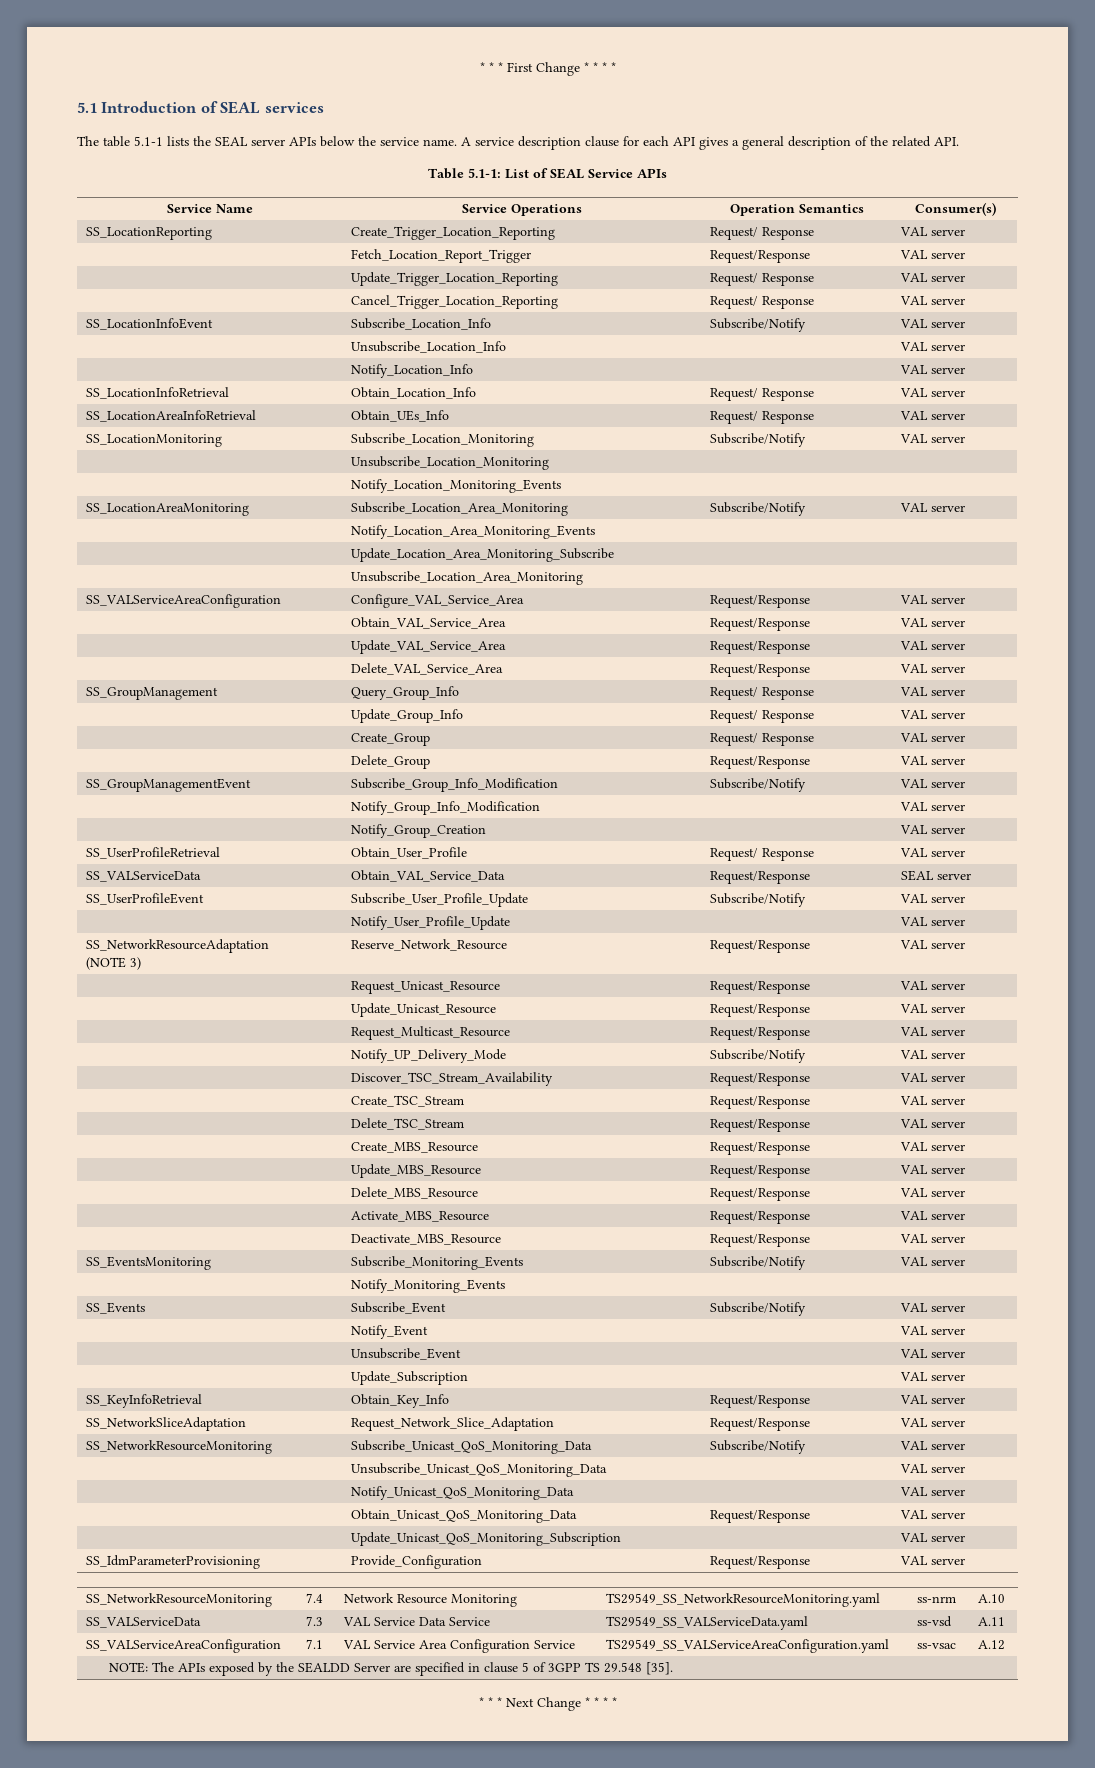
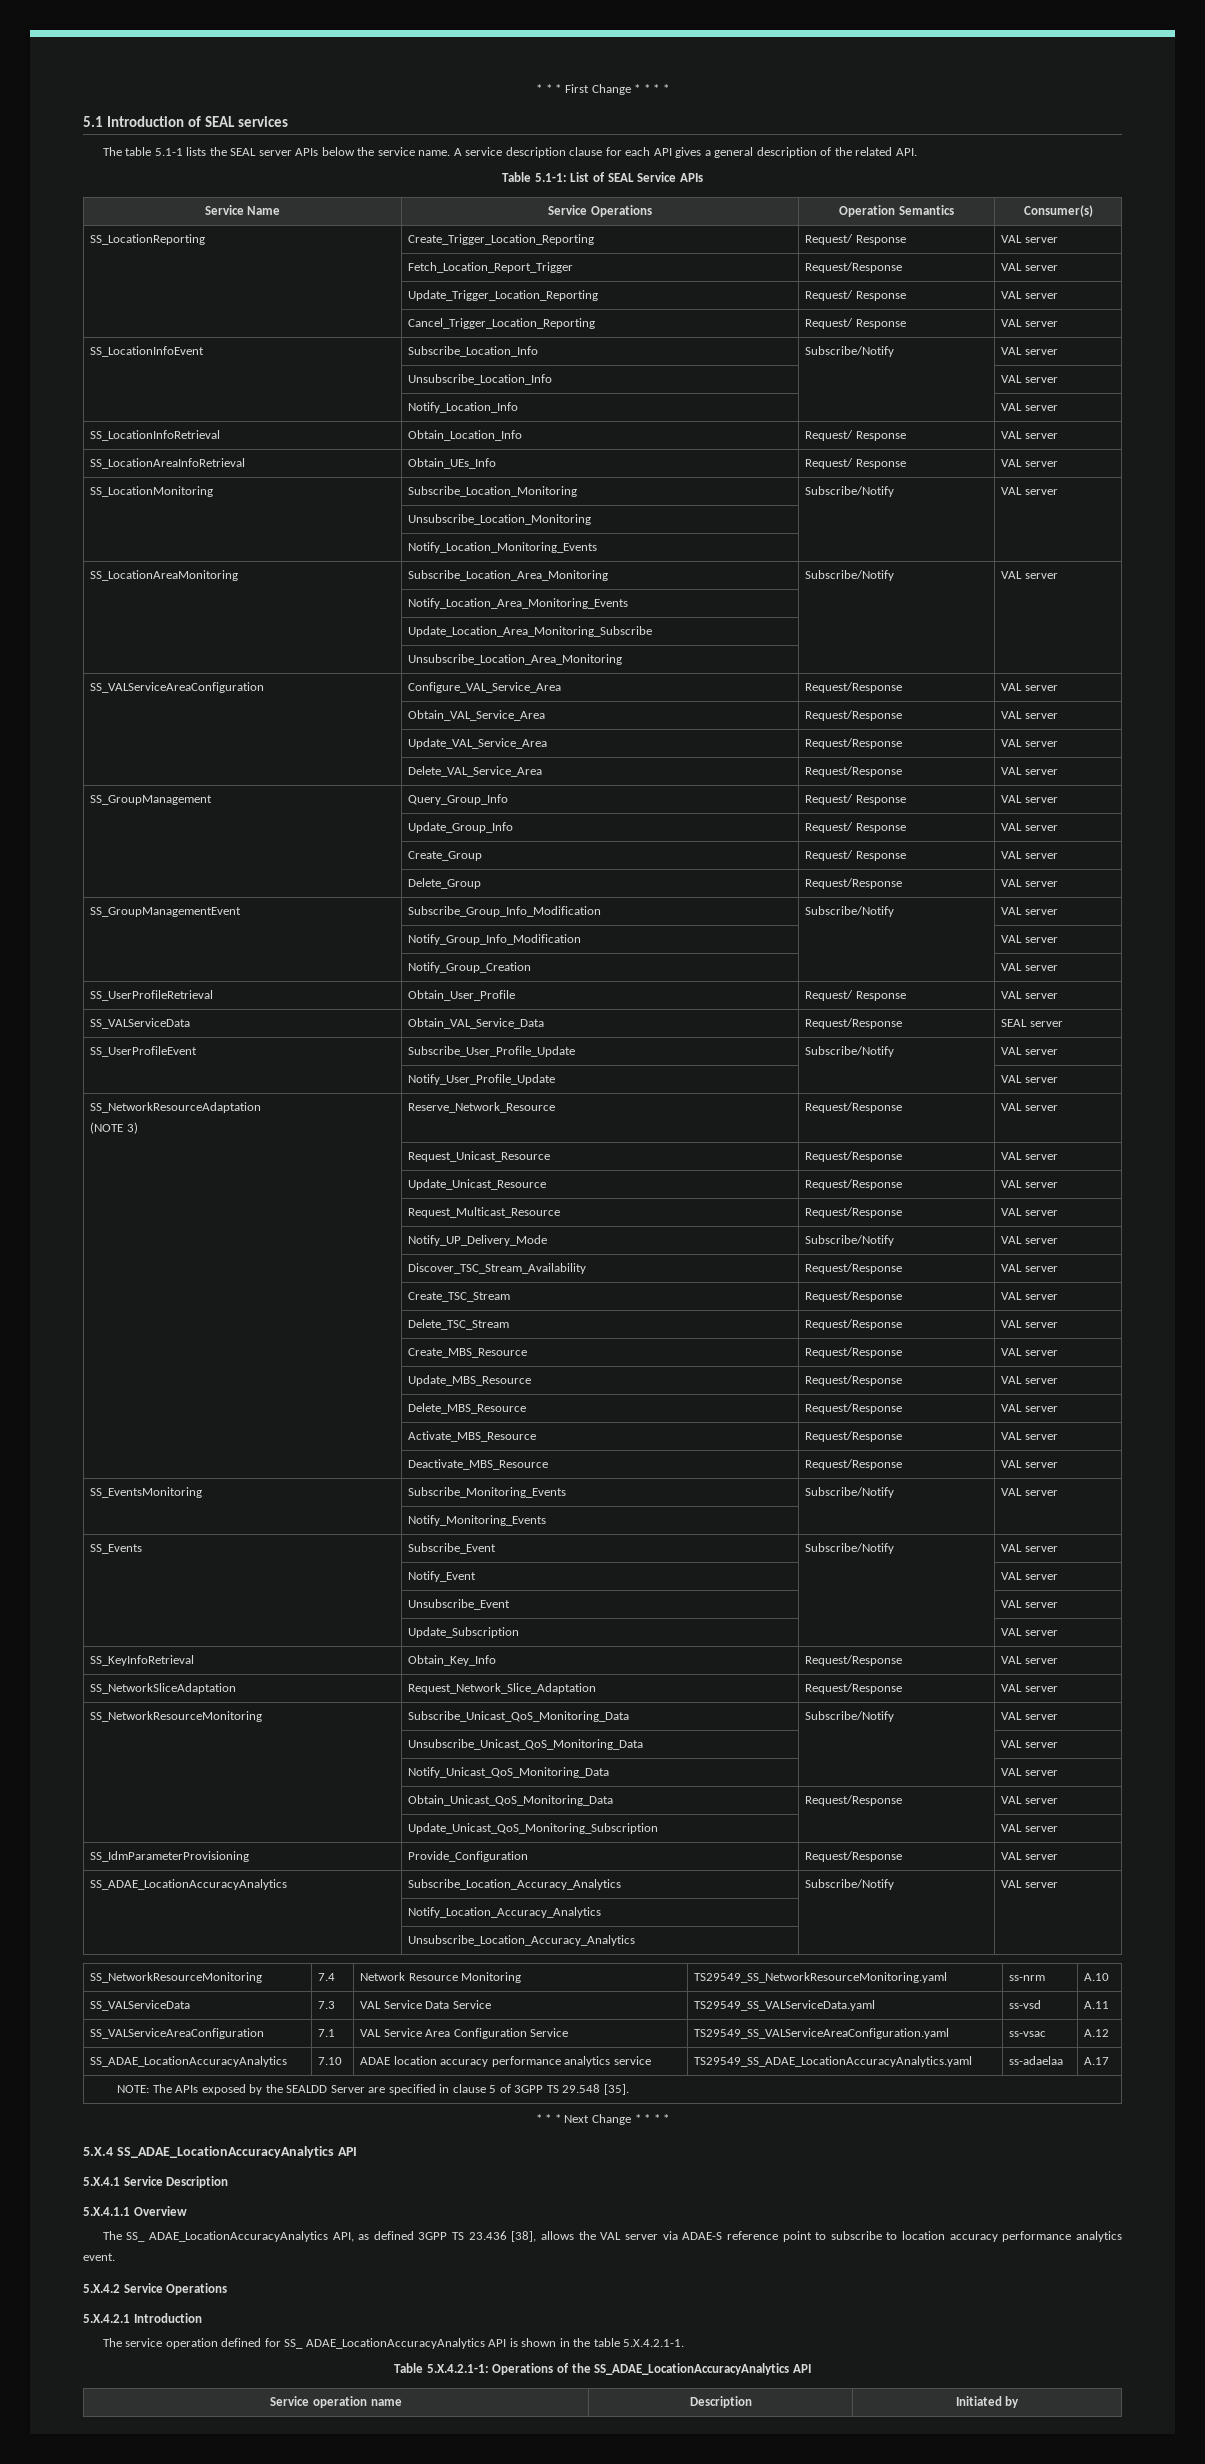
+ SS_ADAE_LocationAccuracyAnalytics | Subscribe_Location_Accuracy_Analytics | Subscribe/Notify | VAL server
+ | Notify_Location_Accuracy_Analytics | |
+ | Unsubscribe_Location_Accuracy_Analytics | |
+ SS_ADAE_LocationAccuracyAnalytics | 7.10 | ADAE location accuracy performance analytics service | TS29549_SS_ADAE_LocationAccuracyAnalytics.yaml | ss-adaelaa | A.17
+ 5.X.4 SS_ADAE_LocationAccuracyAnalytics API
+ 5.X.4.1 Service Description
+ 5.X.4.1.1 Overview
+ The SS_ ADAE_LocationAccuracyAnalytics API, as defined 3GPP TS 23.436 [38], allows the VAL server via ADAE-S reference point to subscribe to location accuracy performance analytics event.
+ 5.X.4.2 Service Operations
+ 5.X.4.2.1 Introduction
+ The service operation defined for SS_ ADAE_LocationAccuracyAnalytics API is shown in the table 5.X.4.2.1-1.
+ Table 5.X.4.2.1-1: Operations of the SS_ADAE_LocationAccuracyAnalytics API
+ Service operation name | Description | Initiated by

